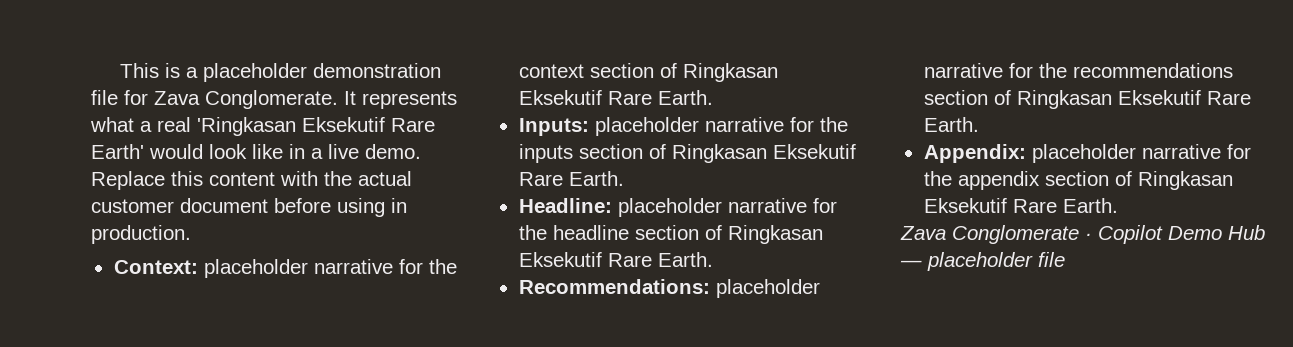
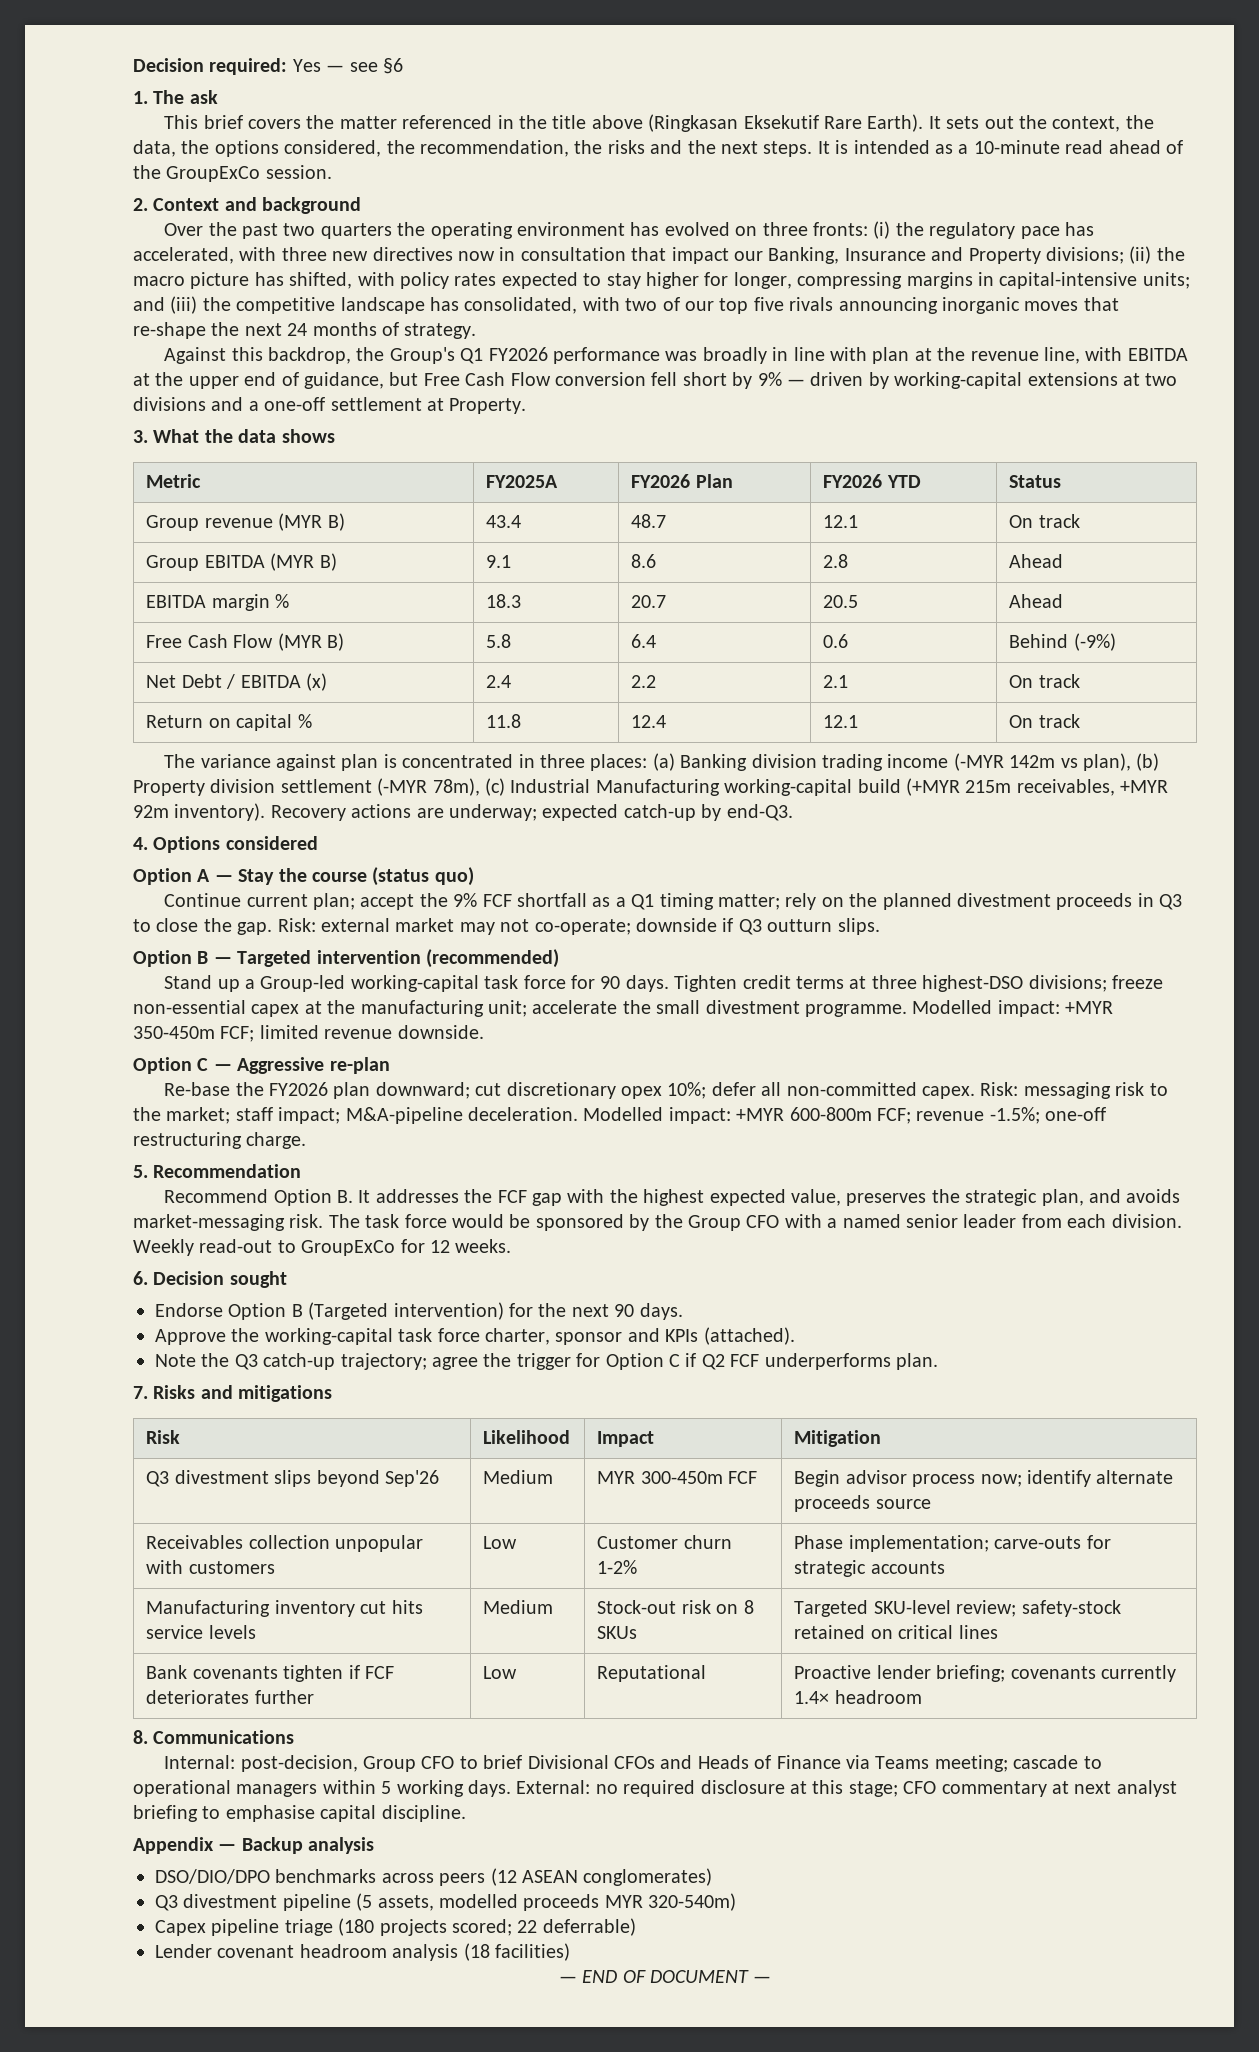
- This is a placeholder demonstration file for Zava Conglomerate. It represents what a real 'Ringkasan Eksekutif Rare Earth' would look like in a live demo. Replace this content with the actual customer document before using in production.
- Context: placeholder narrative for the context section of Ringkasan Eksekutif Rare Earth.
- Inputs: placeholder narrative for the inputs section of Ringkasan Eksekutif Rare Earth.
- Headline: placeholder narrative for the headline section of Ringkasan Eksekutif Rare Earth.
- Recommendations: placeholder narrative for the recommendations section of Ringkasan Eksekutif Rare Earth.
- Appendix: placeholder narrative for the appendix section of Ringkasan Eksekutif Rare Earth.
- Zava Conglomerate · Copilot Demo Hub — placeholder file
+ Decision required: Yes — see §6
+ 1. The ask
+ This brief covers the matter referenced in the title above (Ringkasan Eksekutif Rare Earth). It sets out the context, the data, the options considered, the recommendation, the risks and the next steps. It is intended as a 10-minute read ahead of the GroupExCo session.
+ 2. Context and background
+ Over the past two quarters the operating environment has evolved on three fronts: (i) the regulatory pace has accelerated, with three new directives now in consultation that impact our Banking, Insurance and Property divisions; (ii) the macro picture has shifted, with policy rates expected to stay higher for longer, compressing margins in capital-intensive units; and (iii) the competitive landscape has consolidated, with two of our top five rivals announcing inorganic moves that re-shape the next 24 months of strategy.
+ Against this backdrop, the Group's Q1 FY2026 performance was broadly in line with plan at the revenue line, with EBITDA at the upper end of guidance, but Free Cash Flow conversion fell short by 9% — driven by working-capital extensions at two divisions and a one-off settlement at Property.
+ 3. What the data shows
+ Metric | FY2025A | FY2026 Plan | FY2026 YTD | Status
+ Group revenue (MYR B) | 43.4 | 48.7 | 12.1 | On track
+ Group EBITDA (MYR B) | 9.1 | 8.6 | 2.8 | Ahead
+ EBITDA margin % | 18.3 | 20.7 | 20.5 | Ahead
+ Free Cash Flow (MYR B) | 5.8 | 6.4 | 0.6 | Behind (-9%)
+ Net Debt / EBITDA (x) | 2.4 | 2.2 | 2.1 | On track
+ Return on capital % | 11.8 | 12.4 | 12.1 | On track
+ The variance against plan is concentrated in three places: (a) Banking division trading income (-MYR 142m vs plan), (b) Property division settlement (-MYR 78m), (c) Industrial Manufacturing working-capital build (+MYR 215m receivables, +MYR 92m inventory). Recovery actions are underway; expected catch-up by end-Q3.
+ 4. Options considered
+ Option A — Stay the course (status quo)
+ Continue current plan; accept the 9% FCF shortfall as a Q1 timing matter; rely on the planned divestment proceeds in Q3 to close the gap. Risk: external market may not co-operate; downside if Q3 outturn slips.
+ Option B — Targeted intervention (recommended)
+ Stand up a Group-led working-capital task force for 90 days. Tighten credit terms at three highest-DSO divisions; freeze non-essential capex at the manufacturing unit; accelerate the small divestment programme. Modelled impact: +MYR 350-450m FCF; limited revenue downside.
+ Option C — Aggressive re-plan
+ Re-base the FY2026 plan downward; cut discretionary opex 10%; defer all non-committed capex. Risk: messaging risk to the market; staff impact; M&A-pipeline deceleration. Modelled impact: +MYR 600-800m FCF; revenue -1.5%; one-off restructuring charge.
+ 5. Recommendation
+ Recommend Option B. It addresses the FCF gap with the highest expected value, preserves the strategic plan, and avoids market-messaging risk. The task force would be sponsored by the Group CFO with a named senior leader from each division. Weekly read-out to GroupExCo for 12 weeks.
+ 6. Decision sought
+ Endorse Option B (Targeted intervention) for the next 90 days.
+ Approve the working-capital task force charter, sponsor and KPIs (attached).
+ Note the Q3 catch-up trajectory; agree the trigger for Option C if Q2 FCF underperforms plan.
+ 7. Risks and mitigations
+ Risk | Likelihood | Impact | Mitigation
+ Q3 divestment slips beyond Sep'26 | Medium | MYR 300-450m FCF | Begin advisor process now; identify alternate proceeds source
+ Receivables collection unpopular with customers | Low | Customer churn 1-2% | Phase implementation; carve-outs for strategic accounts
+ Manufacturing inventory cut hits service levels | Medium | Stock-out risk on 8 SKUs | Targeted SKU-level review; safety-stock retained on critical lines
+ Bank covenants tighten if FCF deteriorates further | Low | Reputational | Proactive lender briefing; covenants currently 1.4× headroom
+ 8. Communications
+ Internal: post-decision, Group CFO to brief Divisional CFOs and Heads of Finance via Teams meeting; cascade to operational managers within 5 working days. External: no required disclosure at this stage; CFO commentary at next analyst briefing to emphasise capital discipline.
+ Appendix — Backup analysis
+ DSO/DIO/DPO benchmarks across peers (12 ASEAN conglomerates)
+ Q3 divestment pipeline (5 assets, modelled proceeds MYR 320-540m)
+ Capex pipeline triage (180 projects scored; 22 deferrable)
+ Lender covenant headroom analysis (18 facilities)
+ — END OF DOCUMENT —

